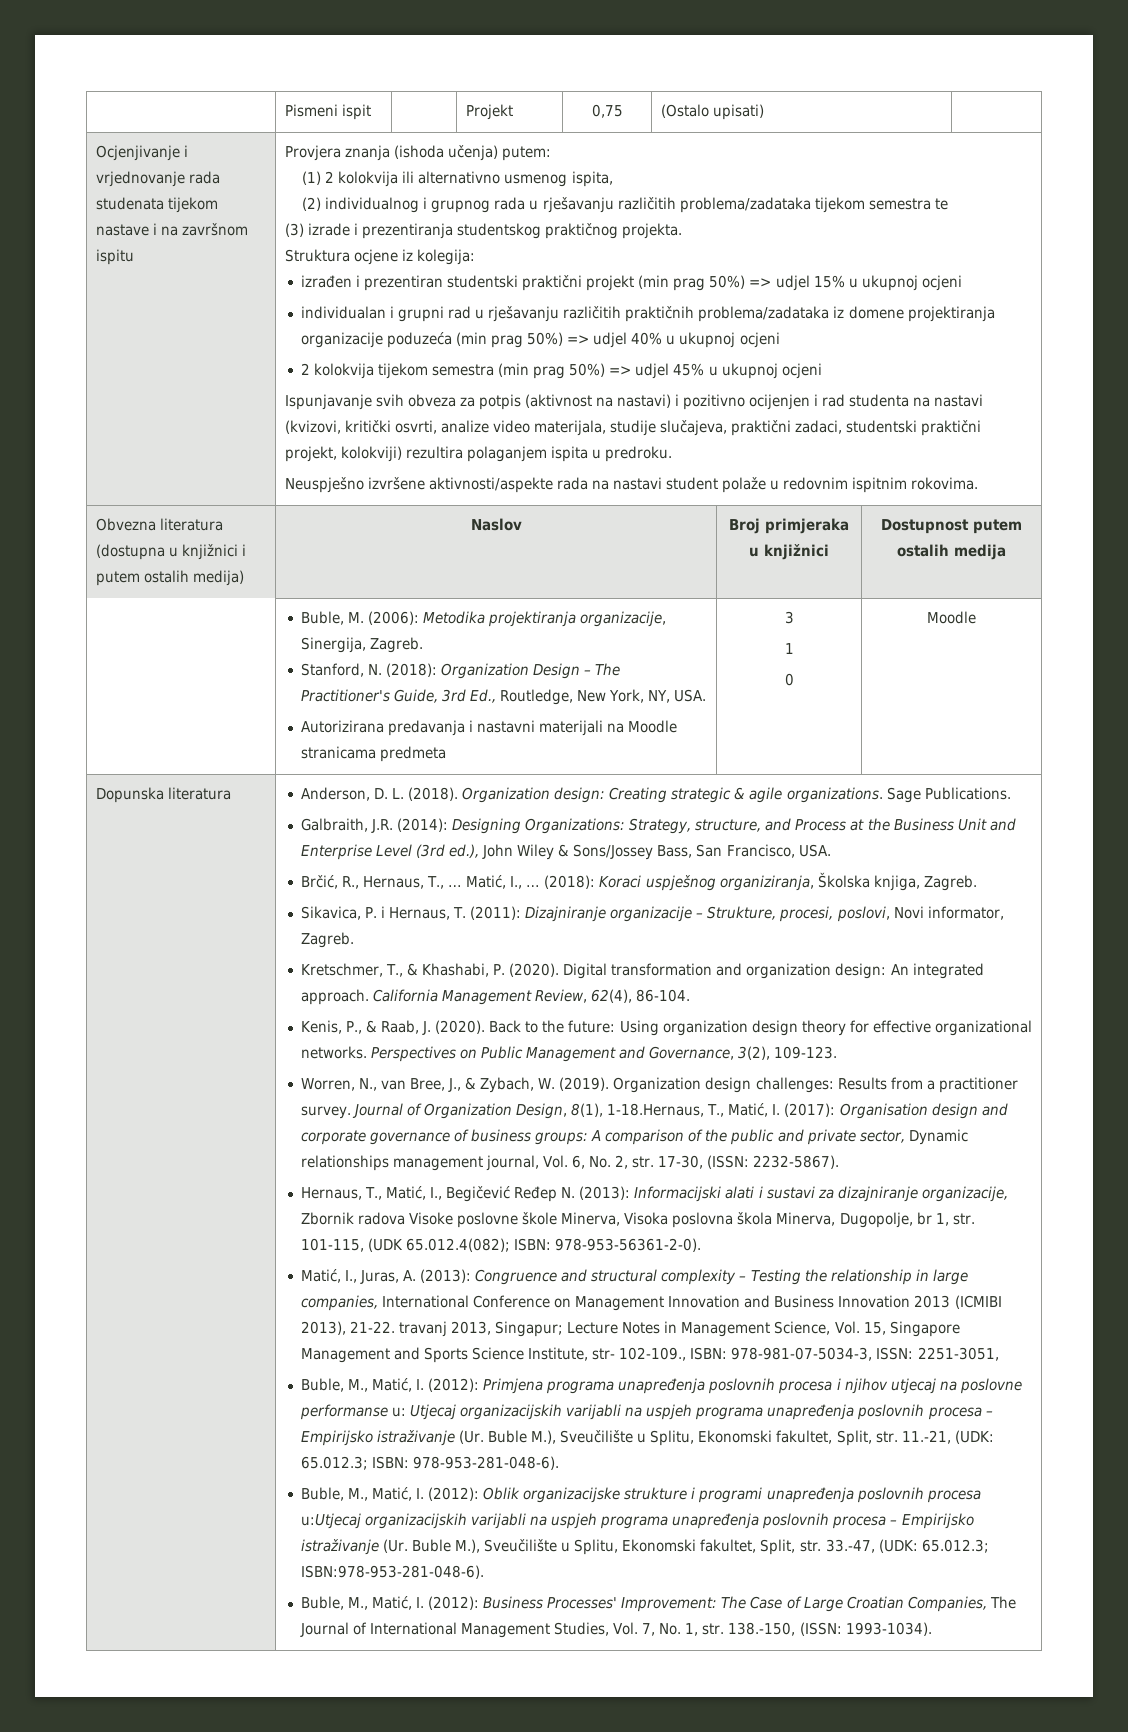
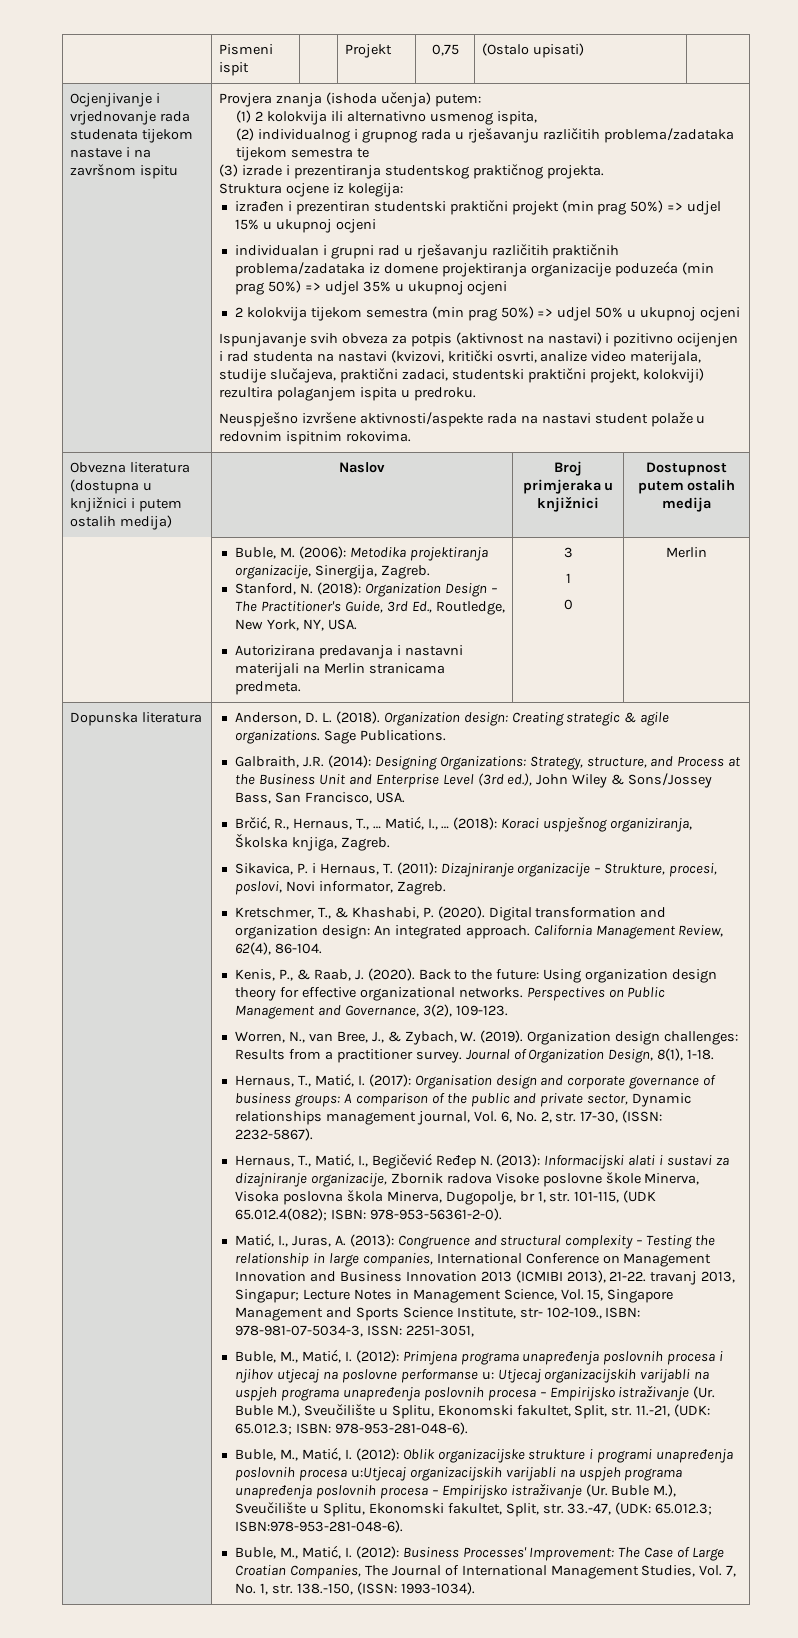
- individualan i grupni rad u rješavanju različitih praktičnih problema/zadataka iz domene projektiranja organizacije poduzeća (min prag 50%) => udjel 40% u ukupnoj ocjeni
+ individualan i grupni rad u rješavanju različitih praktičnih problema/zadataka iz domene projektiranja organizacije poduzeća (min prag 50%) => udjel 35% u ukupnoj ocjeni
- 2 kolokvija tijekom semestra (min prag 50%) => udjel 45% u ukupnoj ocjeni
+ 2 kolokvija tijekom semestra (min prag 50%) => udjel 50% u ukupnoj ocjeni
  | Buble, M. (2006): Metodika projektiranja organizacije, Sinergija, Zagreb.
  Stanford, N. (2018): Organization Design – The Practitioner's Guide, 3rd Ed., Routledge, New York, NY, USA.
- Autorizirana predavanja i nastavni materijali na Moodle stranicama predmeta | 3
+ Autorizirana predavanja i nastavni materijali na Merlin stranicama predmeta. | 3
  1
- 0 | Moodle
+ 0 | Merlin
- Journal of Organization Design, 8(1), 1-18.Hernaus, T., Matić, I. (2017): Organisation design and corporate governance of business groups: A comparison of the public and private sector, Dynamic relationships management journal, Vol. 6, No. 2, str. 17-30, (ISSN: 2232-5867).
+ Journal of Organization Design, 8(1), 1-18.
+ Hernaus, T., Matić, I. (2017): Organisation design and corporate governance of business groups: A comparison of the public and private sector, Dynamic relationships management journal, Vol. 6, No. 2, str. 17-30, (ISSN: 2232-5867).

